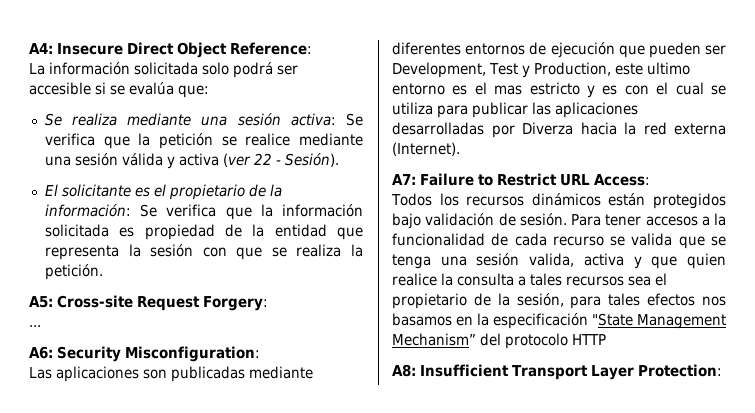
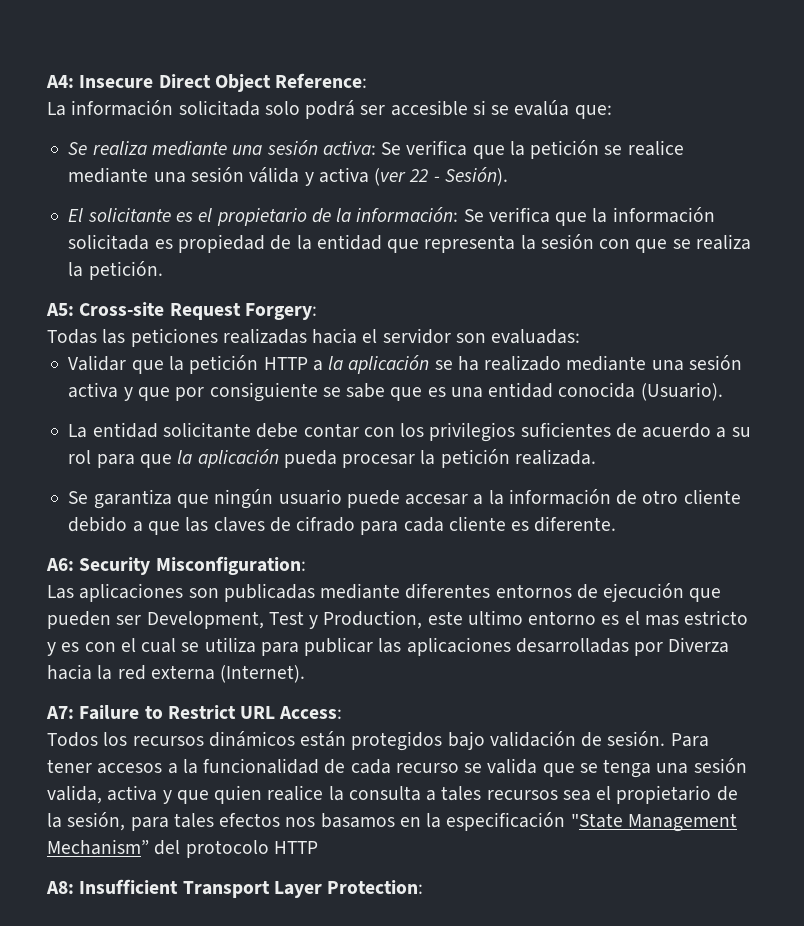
- ...
+ Todas las peticiones realizadas hacia el servidor son evaluadas:
+ Validar que la petición HTTP a la aplicación se ha realizado mediante una sesión activa y que por consiguiente se sabe que es una entidad conocida (Usuario).
+ La entidad solicitante debe contar con los privilegios suficientes de acuerdo a su rol para que la aplicación pueda procesar la petición realizada.
+ Se garantiza que ningún usuario puede accesar a la información de otro cliente debido a que las claves de cifrado para cada cliente es diferente.

